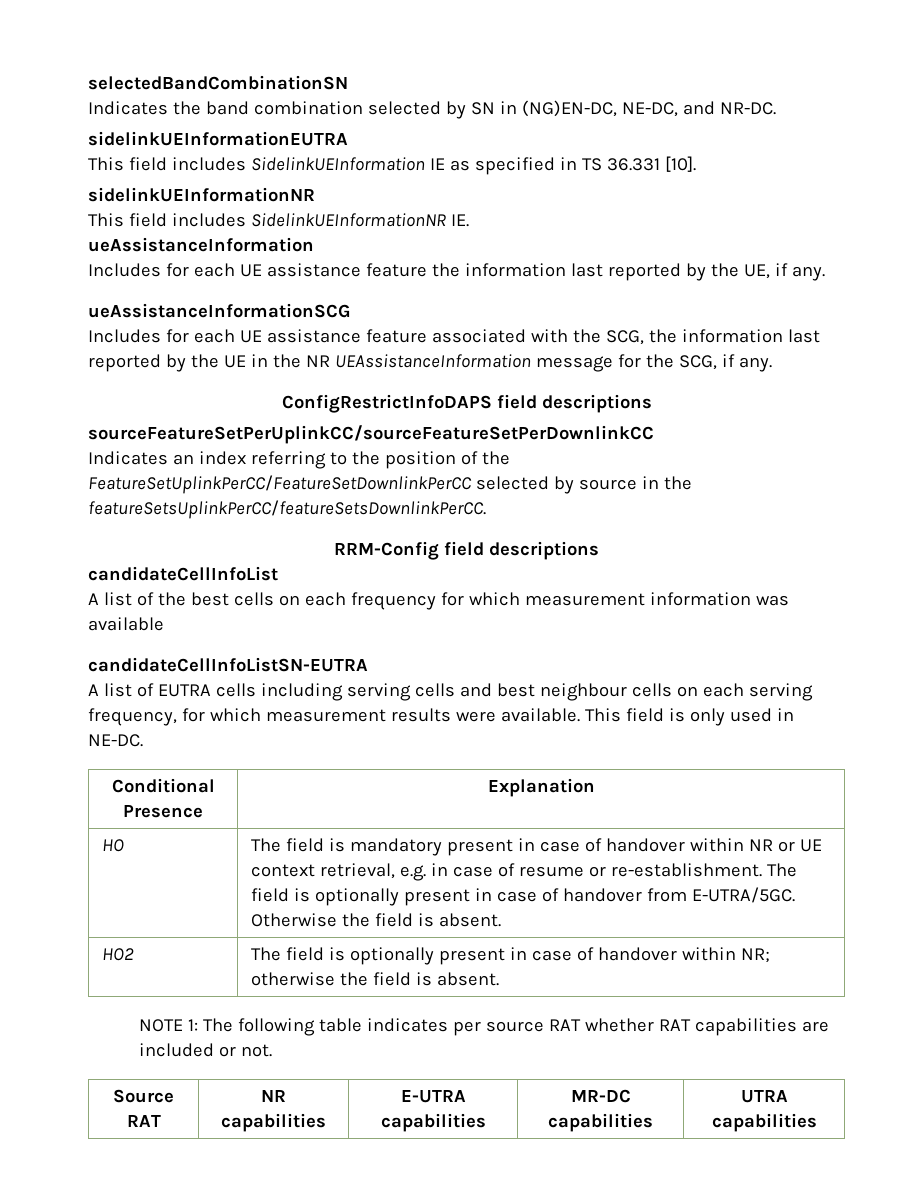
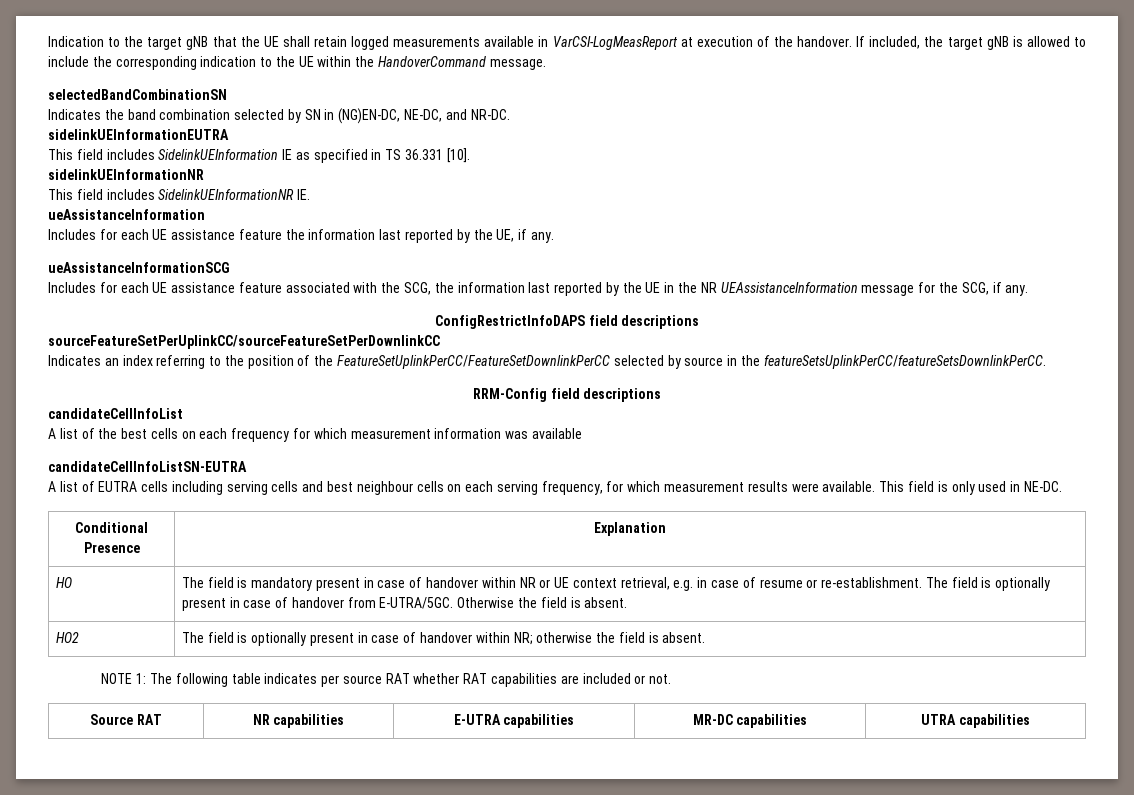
+ Indication to the target gNB that the UE shall retain logged measurements available in VarCSI-LogMeasReport at execution of the handover. If included, the target gNB is allowed to include the corresponding indication to the UE within the HandoverCommand message.

